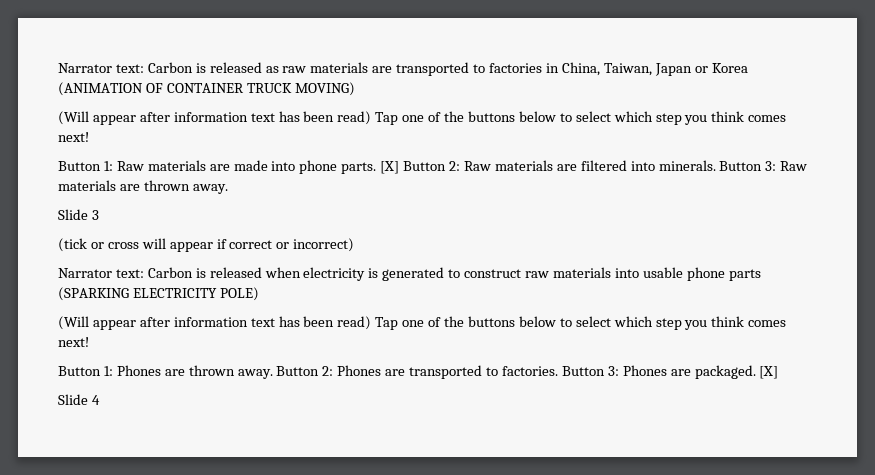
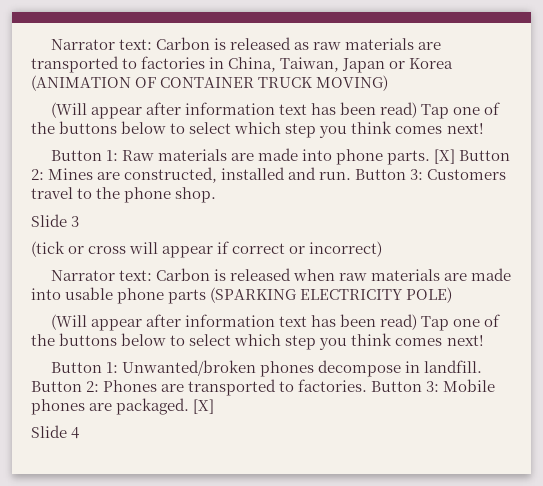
- [X] Button 2: Raw materials are filtered into minerals. Button 3: Raw materials are thrown away.
+ [X] Button 2: Mines are constructed, installed and run. Button 3: Customers travel to the phone shop.
- Narrator text: Carbon is released when electricity is generated to construct raw materials into usable phone parts (SPARKING ELECTRICITY POLE)
+ Narrator text: Carbon is released when raw materials are made into usable phone parts (SPARKING ELECTRICITY POLE)
- Button 1: Phones are thrown away.
+ Button 1: Unwanted/broken phones decompose in landfill.
- Button 3: Phones are packaged.
+ Button 3: Mobile phones are packaged.

